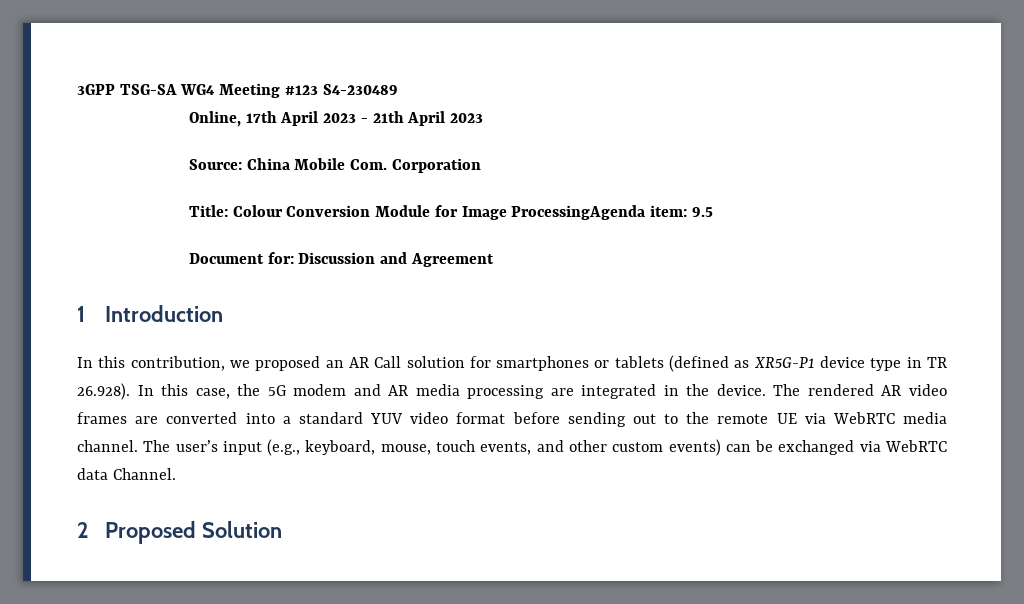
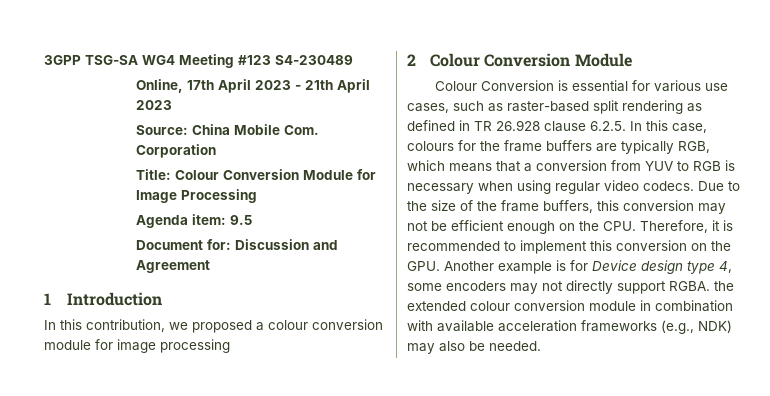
- Title: Colour Conversion Module for Image ProcessingAgenda item: 9.5
+ Title: Colour Conversion Module for Image Processing
+ Agenda item: 9.5
- In this contribution, we proposed an AR Call solution for smartphones or tablets (defined as XR5G-P1 device type in TR 26.928). In this case, the 5G modem and AR media processing are integrated in the device. The rendered AR video frames are converted into a standard YUV video format before sending out to the remote UE via WebRTC media channel. The user’s input (e.g., keyboard, mouse, touch events, and other custom events) can be exchanged via WebRTC data Channel.
- 2 Proposed Solution
+ In this contribution, we proposed a colour conversion module for image processing
+ 2 Colour Conversion Module
+ Colour Conversion is essential for various use cases, such as raster-based split rendering as defined in TR 26.928 clause 6.2.5. In this case, colours for the frame buffers are typically RGB, which means that a conversion from YUV to RGB is necessary when using regular video codecs. Due to the size of the frame buffers, this conversion may not be efficient enough on the CPU. Therefore, it is recommended to implement this conversion on the GPU. Another example is for Device design type 4, some encoders may not directly support RGBA. the extended colour conversion module in combination with available acceleration frameworks (e.g., NDK) may also be needed.

